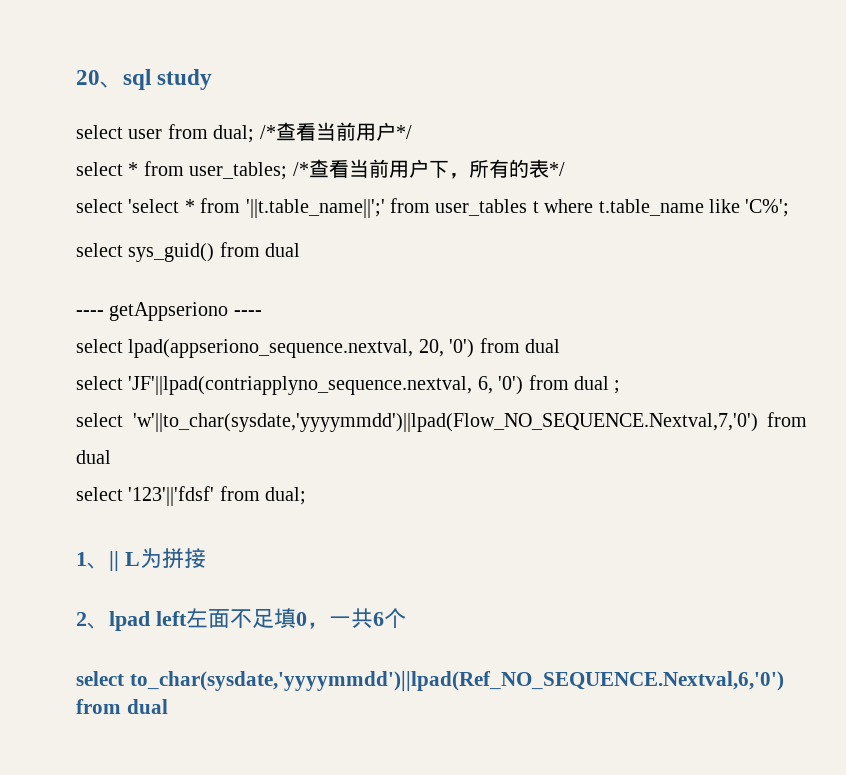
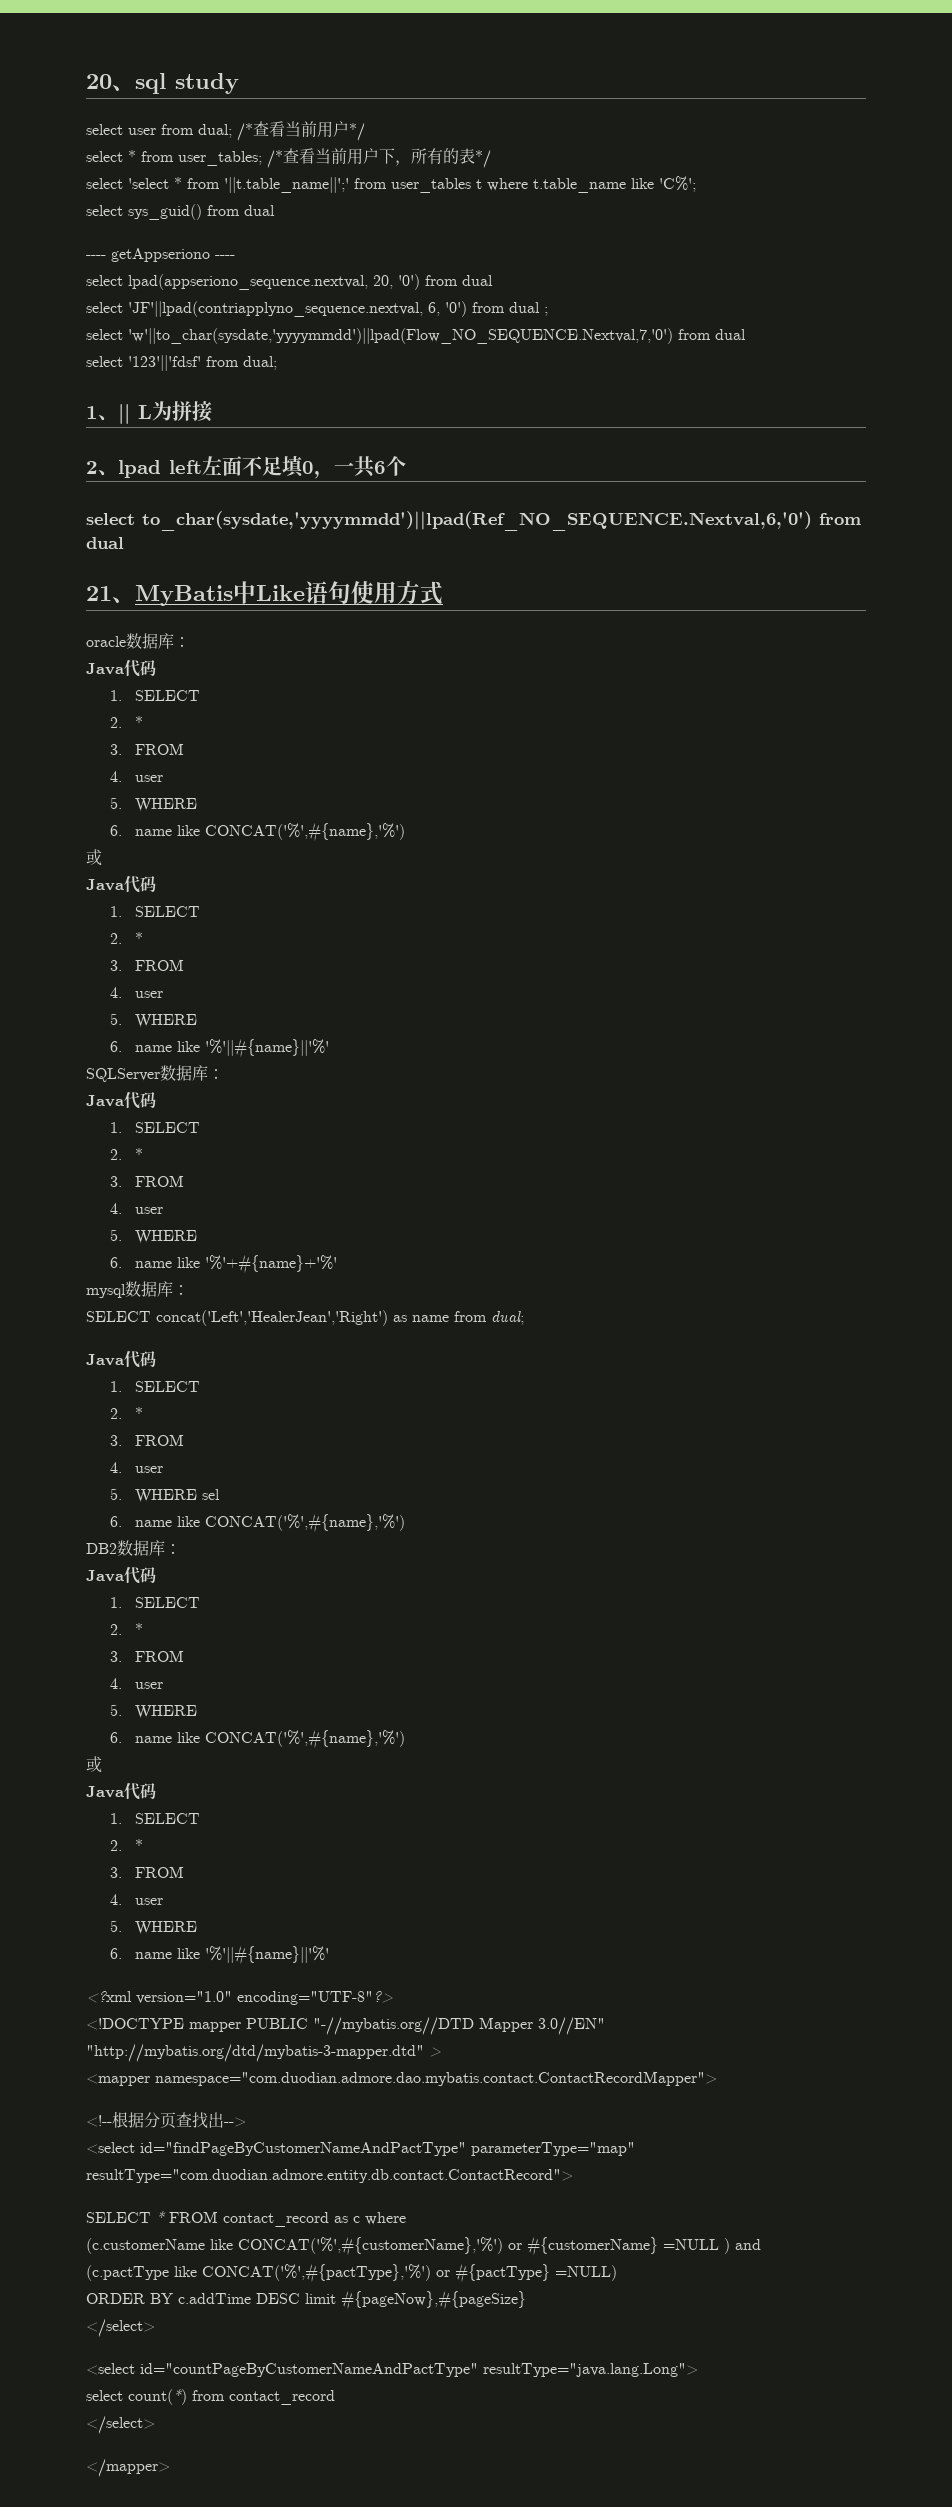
+ 21、MyBatis中Like语句使用方式
+ oracle数据库：
+ Java代码
+ 1. SELECT
+ 2. *
+ 3. FROM
+ 4. user
+ 5. WHERE
+ 6. name like CONCAT('%',#{name},'%')
+ 或
+ Java代码
+ 1. SELECT
+ 2. *
+ 3. FROM
+ 4. user
+ 5. WHERE
+ 6. name like '%'||#{name}||'%'
+ SQLServer数据库：
+ Java代码
+ 1. SELECT
+ 2. *
+ 3. FROM
+ 4. user
+ 5. WHERE
+ 6. name like '%'+#{name}+'%'
+ mysql数据库：
+ SELECT concat('Left','HealerJean','Right') as name from dual;
+ Java代码
+ 1. SELECT
+ 2. *
+ 3. FROM
+ 4. user
+ 5. WHERE sel
+ 6. name like CONCAT('%',#{name},'%')
+ DB2数据库：
+ Java代码
+ 1. SELECT
+ 2. *
+ 3. FROM
+ 4. user
+ 5. WHERE
+ 6. name like CONCAT('%',#{name},'%')
+ 或
+ Java代码
+ 1. SELECT
+ 2. *
+ 3. FROM
+ 4. user
+ 5. WHERE
+ 6. name like '%'||#{name}||'%'
+ <?xml version="1.0" encoding="UTF-8"?>
+ <!DOCTYPE mapper PUBLIC "-//mybatis.org//DTD Mapper 3.0//EN" "http://mybatis.org/dtd/mybatis-3-mapper.dtd" >
+ <mapper namespace="com.duodian.admore.dao.mybatis.contact.ContactRecordMapper">
+ <!--根据分页查找出-->
+ <select id="findPageByCustomerNameAndPactType" parameterType="map" resultType="com.duodian.admore.entity.db.contact.ContactRecord">
+ SELECT * FROM contact_record as c where
+ (c.customerName like CONCAT('%',#{customerName},'%') or #{customerName} =NULL ) and
+ (c.pactType like CONCAT('%',#{pactType},'%') or #{pactType} =NULL)
+ ORDER BY c.addTime DESC limit #{pageNow},#{pageSize}
+ </select>
+ <select id="countPageByCustomerNameAndPactType" resultType="java.lang.Long">
+ select count(*) from contact_record
+ </select>
+ </mapper>

